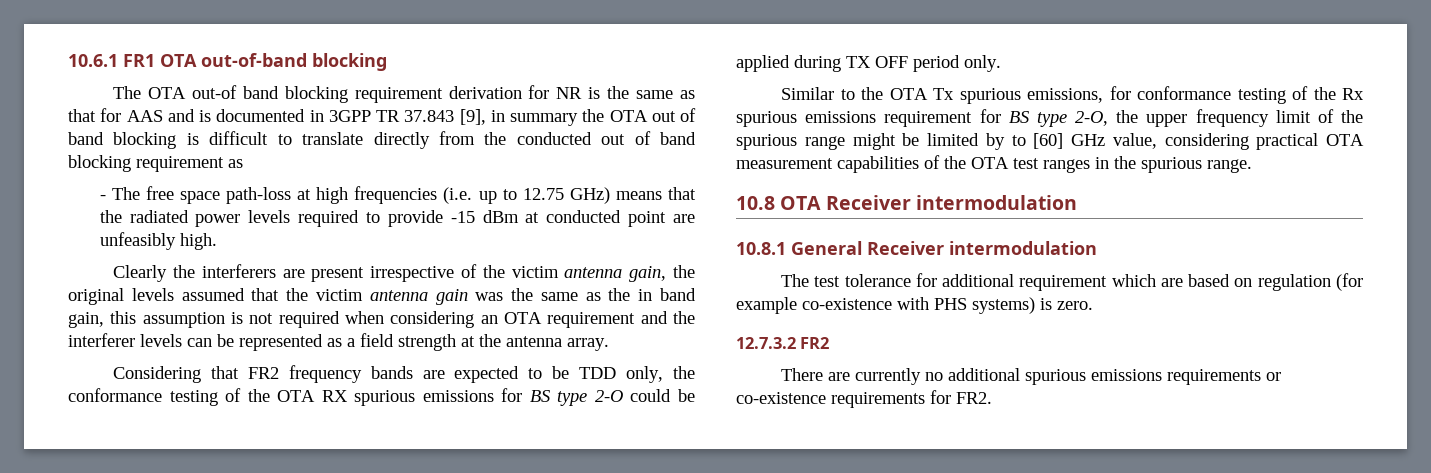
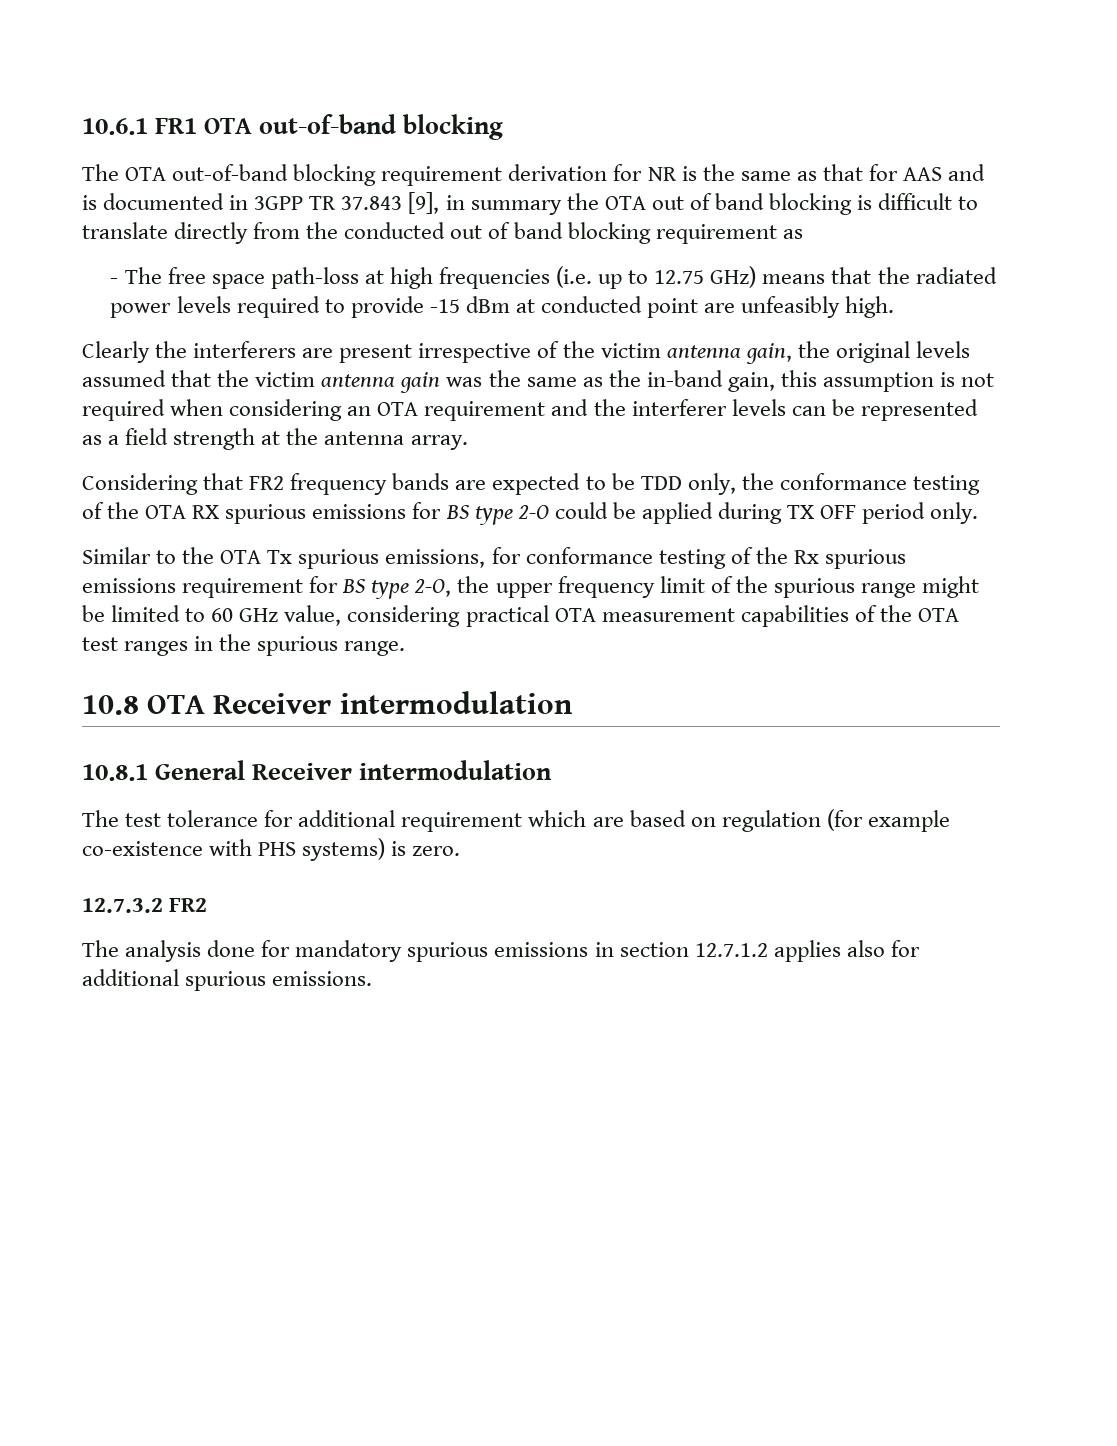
- The OTA out-of band blocking requirement derivation for NR is the same as that for AAS and is documented in 3GPP TR 37.843 [9], in summary the OTA out of band blocking is difficult to translate directly from the conducted out of band blocking requirement as
+ The OTA out-of-band blocking requirement derivation for NR is the same as that for AAS and is documented in 3GPP TR 37.843 [9], in summary the OTA out of band blocking is difficult to translate directly from the conducted out of band blocking requirement as
- Clearly the interferers are present irrespective of the victim antenna gain, the original levels assumed that the victim antenna gain was the same as the in band gain, this assumption is not required when considering an OTA requirement and the interferer levels can be represented as a field strength at the antenna array.
+ Clearly the interferers are present irrespective of the victim antenna gain, the original levels assumed that the victim antenna gain was the same as the in-band gain, this assumption is not required when considering an OTA requirement and the interferer levels can be represented as a field strength at the antenna array.
- Similar to the OTA Tx spurious emissions, for conformance testing of the Rx spurious emissions requirement for BS type 2-O, the upper frequency limit of the spurious range might be limited by to [60] GHz value, considering practical OTA measurement capabilities of the OTA test ranges in the spurious range.
+ Similar to the OTA Tx spurious emissions, for conformance testing of the Rx spurious emissions requirement for BS type 2-O, the upper frequency limit of the spurious range might be limited to 60 GHz value, considering practical OTA measurement capabilities of the OTA test ranges in the spurious range.
- There are currently no additional spurious emissions requirements or co-existence requirements for FR2.
+ The analysis done for mandatory spurious emissions in section 12.7.1.2 applies also for additional spurious emissions.

